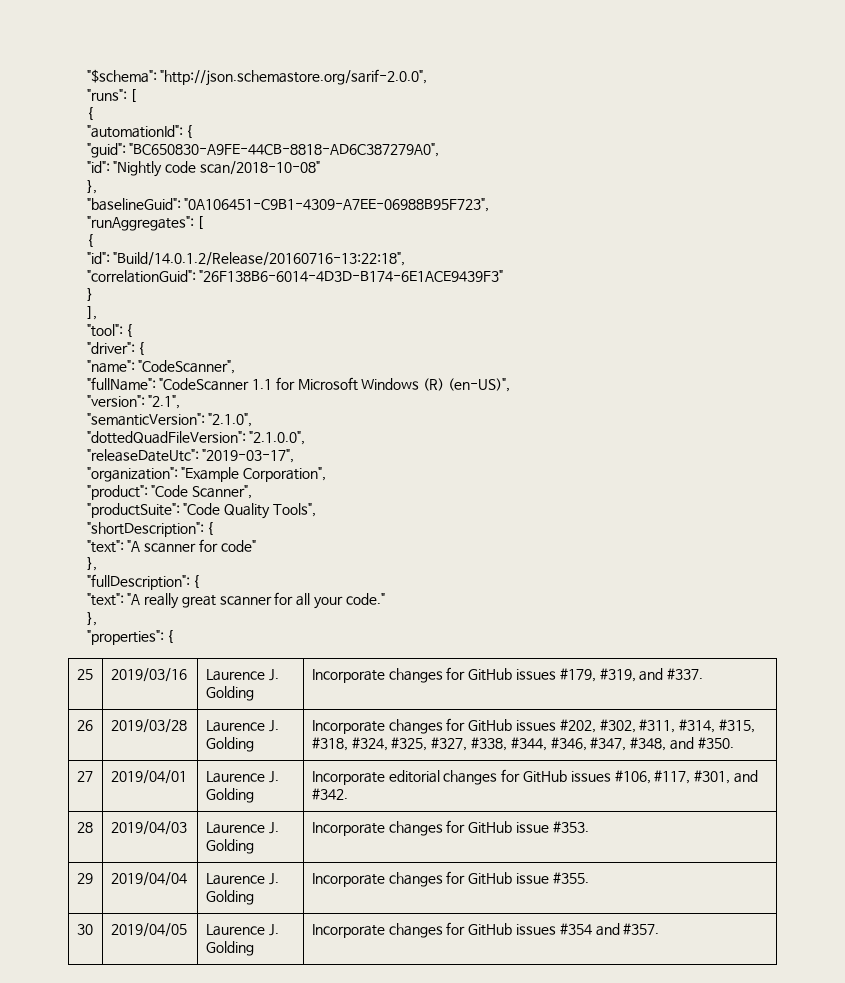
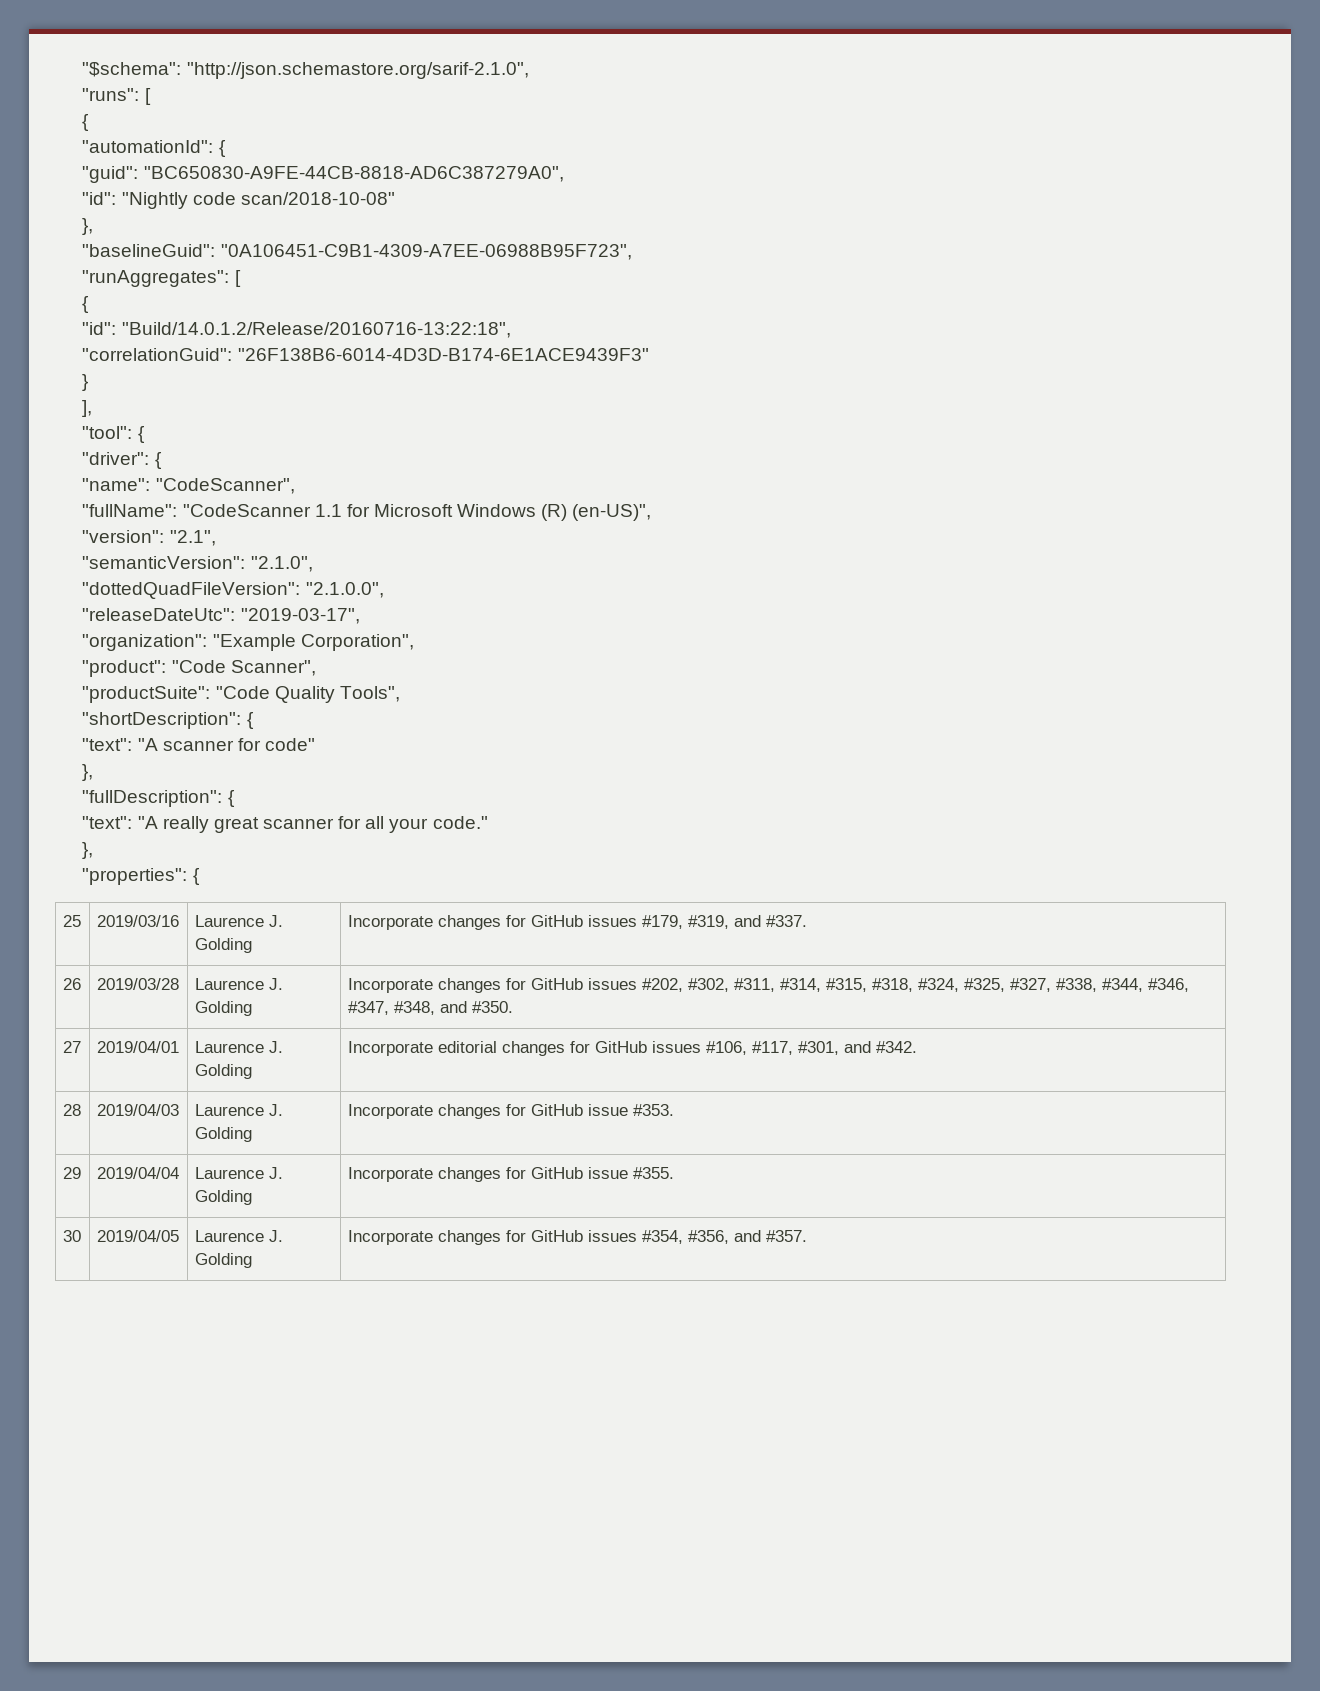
- "$schema": "http://json.schemastore.org/sarif-2.0.0",
+ "$schema": "http://json.schemastore.org/sarif-2.1.0",
- 30 | 2019/04/05 | Laurence J. Golding | Incorporate changes for GitHub issues #354 and #357.
+ 30 | 2019/04/05 | Laurence J. Golding | Incorporate changes for GitHub issues #354, #356, and #357.

